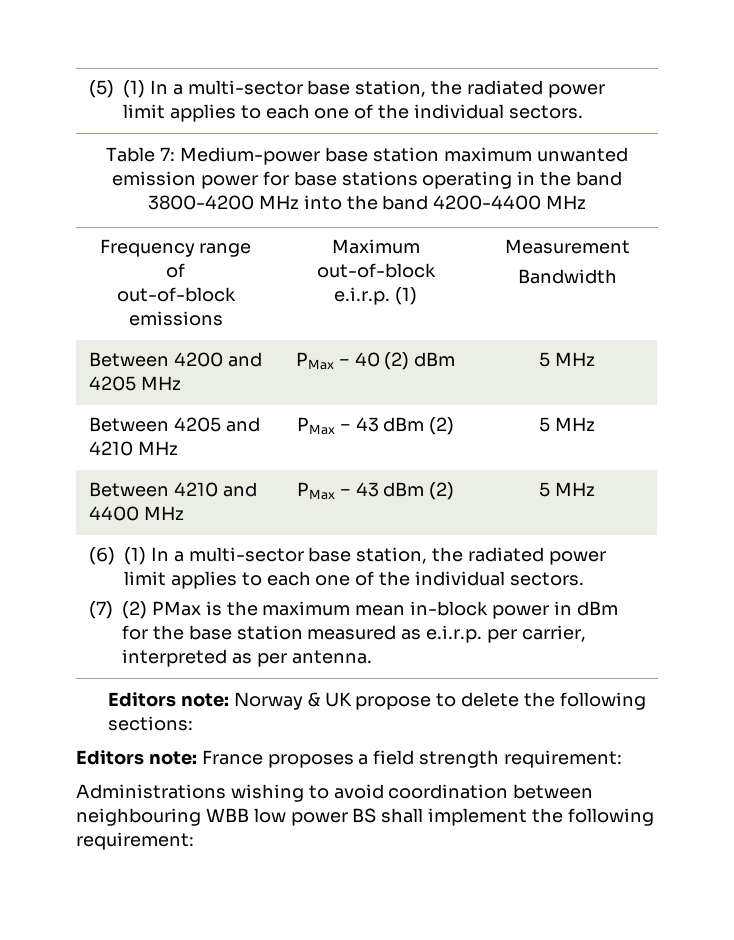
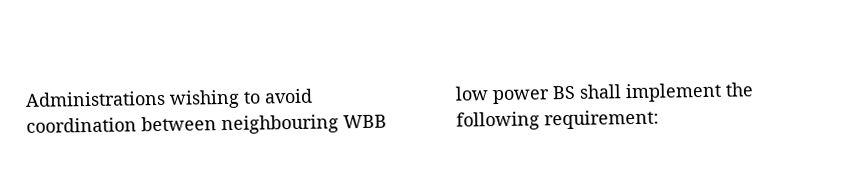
- (5) (1) In a multi-sector base station, the radiated power limit applies to each one of the individual sectors.
- Table 7: Medium-power base station maximum unwanted emission power for base stations operating in the band 3800-4200 MHz into the band 4200-4400 MHz
- Frequency range of
- out-of-block emissions | Maximum out-of-block e.i.r.p. (1) | Measurement
- Bandwidth
- Between 4200 and 4205 MHz | PMax − 40 (2) dBm | 5 MHz
- Between 4205 and 4210 MHz | PMax − 43 dBm (2) | 5 MHz
- Between 4210 and 4400 MHz | PMax − 43 dBm (2) | 5 MHz
- (6) (1) In a multi-sector base station, the radiated power limit applies to each one of the individual sectors.
- (7) (2) PMax is the maximum mean in-block power in dBm for the base station measured as e.i.r.p. per carrier, interpreted as per antenna.
- Editors note: Norway & UK propose to delete the following sections:
- Editors note: France proposes a field strength requirement:

